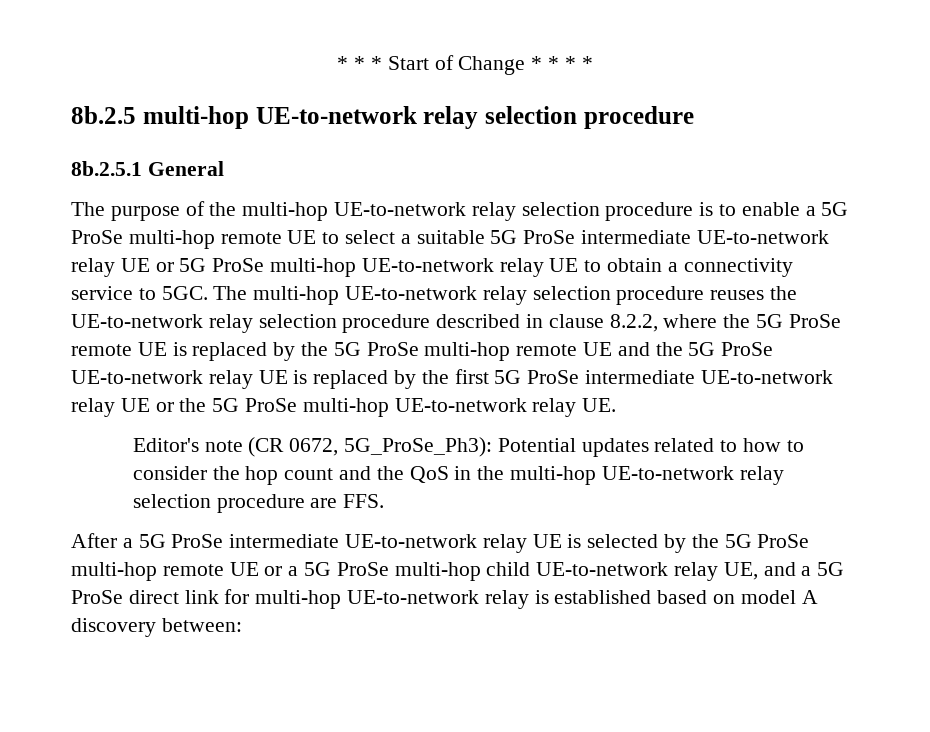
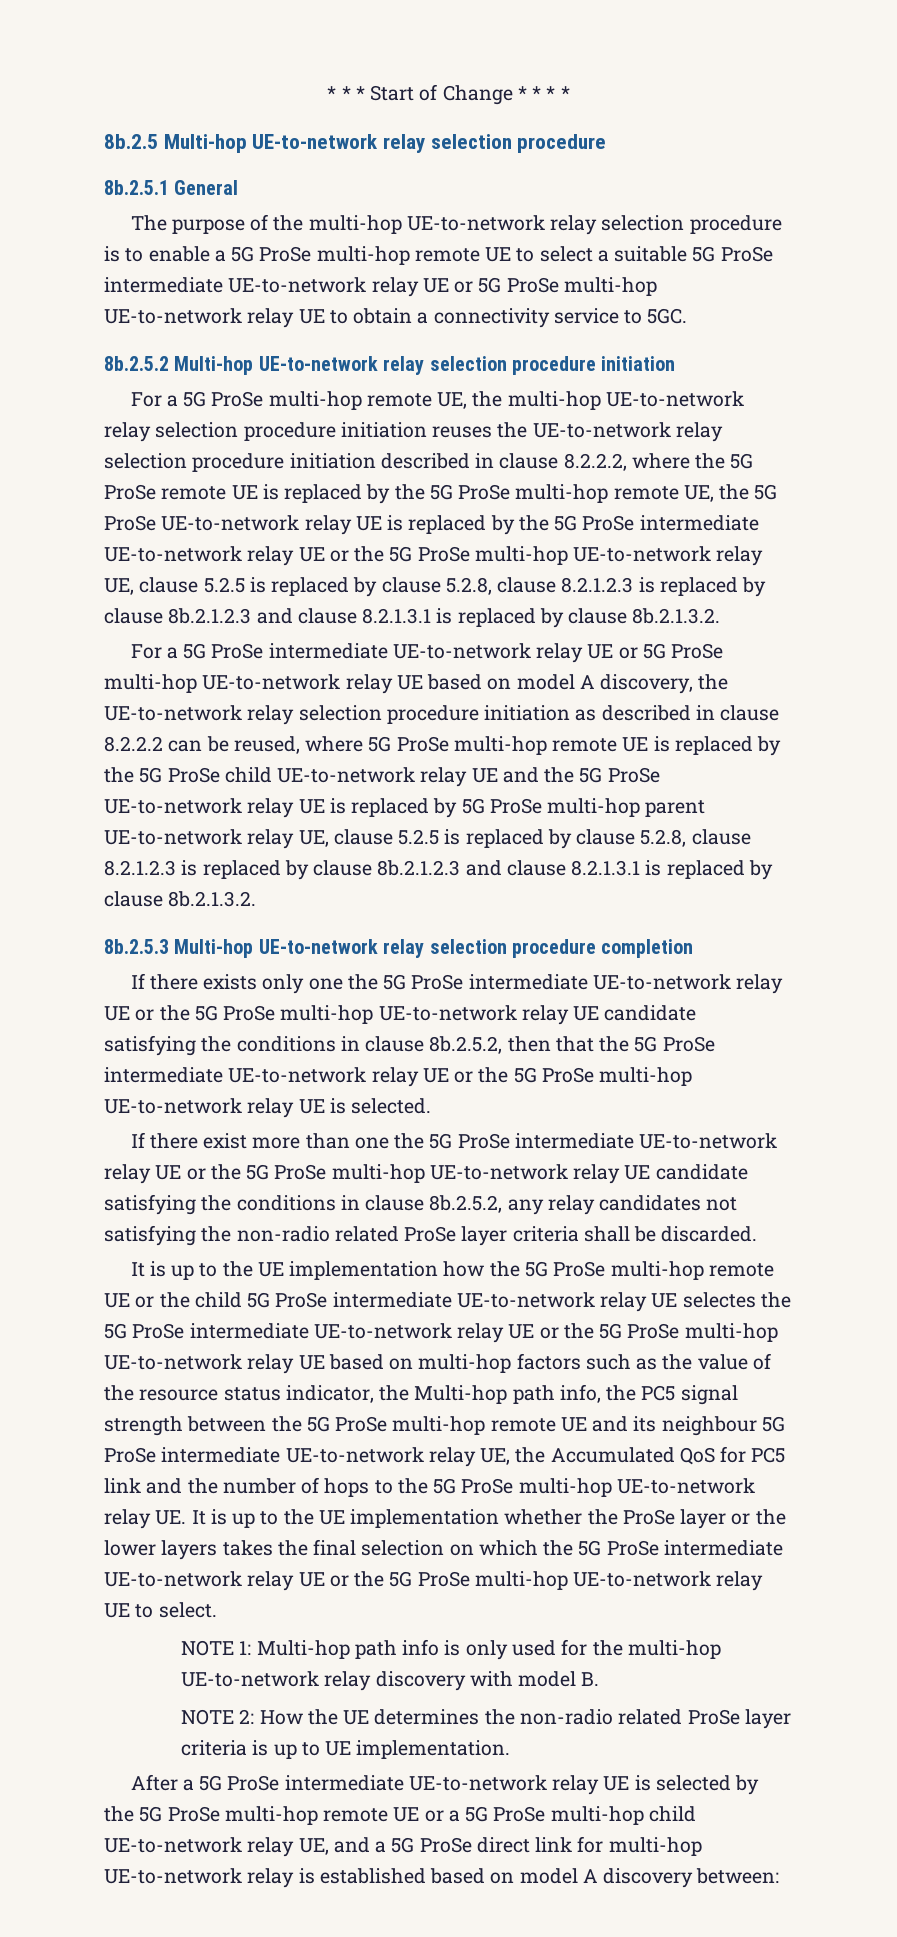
- 8b.2.5 multi-hop UE-to-network relay selection procedure
+ 8b.2.5 Multi-hop UE-to-network relay selection procedure
- The purpose of the multi-hop UE-to-network relay selection procedure is to enable a 5G ProSe multi-hop remote UE to select a suitable 5G ProSe intermediate UE-to-network relay UE or 5G ProSe multi-hop UE-to-network relay UE to obtain a connectivity service to 5GC. The multi-hop UE-to-network relay selection procedure reuses the UE-to-network relay selection procedure described in clause 8.2.2, where the 5G ProSe remote UE is replaced by the 5G ProSe multi-hop remote UE and the 5G ProSe UE-to-network relay UE is replaced by the first 5G ProSe intermediate UE-to-network relay UE or the 5G ProSe multi-hop UE-to-network relay UE.
- Editor's note (CR 0672, 5G_ProSe_Ph3): Potential updates related to how to consider the hop count and the QoS in the multi-hop UE-to-network relay selection procedure are FFS.
+ The purpose of the multi-hop UE-to-network relay selection procedure is to enable a 5G ProSe multi-hop remote UE to select a suitable 5G ProSe intermediate UE-to-network relay UE or 5G ProSe multi-hop UE-to-network relay UE to obtain a connectivity service to 5GC.
+ 8b.2.5.2 Multi-hop UE-to-network relay selection procedure initiation
+ For a 5G ProSe multi-hop remote UE, the multi-hop UE-to-network relay selection procedure initiation reuses the UE-to-network relay selection procedure initiation described in clause 8.2.2.2, where the 5G ProSe remote UE is replaced by the 5G ProSe multi-hop remote UE, the 5G ProSe UE-to-network relay UE is replaced by the 5G ProSe intermediate UE-to-network relay UE or the 5G ProSe multi-hop UE-to-network relay UE, clause 5.2.5 is replaced by clause 5.2.8, clause 8.2.1.2.3 is replaced by clause 8b.2.1.2.3 and clause 8.2.1.3.1 is replaced by clause 8b.2.1.3.2.
+ For a 5G ProSe intermediate UE-to-network relay UE or 5G ProSe multi-hop UE-to-network relay UE based on model A discovery, the UE-to-network relay selection procedure initiation as described in clause 8.2.2.2 can be reused, where 5G ProSe multi-hop remote UE is replaced by the 5G ProSe child UE-to-network relay UE and the 5G ProSe UE-to-network relay UE is replaced by 5G ProSe multi-hop parent UE-to-network relay UE, clause 5.2.5 is replaced by clause 5.2.8, clause 8.2.1.2.3 is replaced by clause 8b.2.1.2.3 and clause 8.2.1.3.1 is replaced by clause 8b.2.1.3.2.
+ 8b.2.5.3 Multi-hop UE-to-network relay selection procedure completion
+ If there exists only one the 5G ProSe intermediate UE-to-network relay UE or the 5G ProSe multi-hop UE-to-network relay UE candidate satisfying the conditions in clause 8b.2.5.2, then that the 5G ProSe intermediate UE-to-network relay UE or the 5G ProSe multi-hop UE-to-network relay UE is selected.
+ If there exist more than one the 5G ProSe intermediate UE-to-network relay UE or the 5G ProSe multi-hop UE-to-network relay UE candidate satisfying the conditions in clause 8b.2.5.2, any relay candidates not satisfying the non-radio related ProSe layer criteria shall be discarded.
+ It is up to the UE implementation how the 5G ProSe multi-hop remote UE or the child 5G ProSe intermediate UE-to-network relay UE selectes the 5G ProSe intermediate UE-to-network relay UE or the 5G ProSe multi-hop UE-to-network relay UE based on multi-hop factors such as the value of the resource status indicator, the Multi-hop path info, the PC5 signal strength between the 5G ProSe multi-hop remote UE and its neighbour 5G ProSe intermediate UE-to-network relay UE, the Accumulated QoS for PC5 link and the number of hops to the 5G ProSe multi-hop UE-to-network relay UE. It is up to the UE implementation whether the ProSe layer or the lower layers takes the final selection on which the 5G ProSe intermediate UE-to-network relay UE or the 5G ProSe multi-hop UE-to-network relay UE to select.
+ NOTE 1: Multi-hop path info is only used for the multi-hop UE-to-network relay discovery with model B.
+ NOTE 2: How the UE determines the non-radio related ProSe layer criteria is up to UE implementation.

